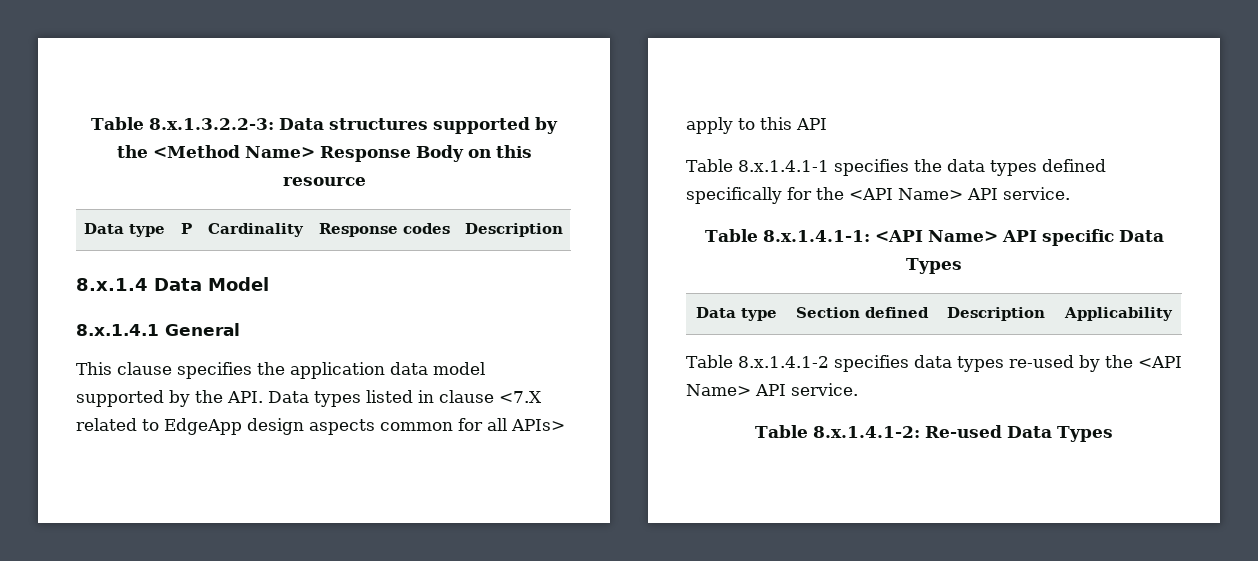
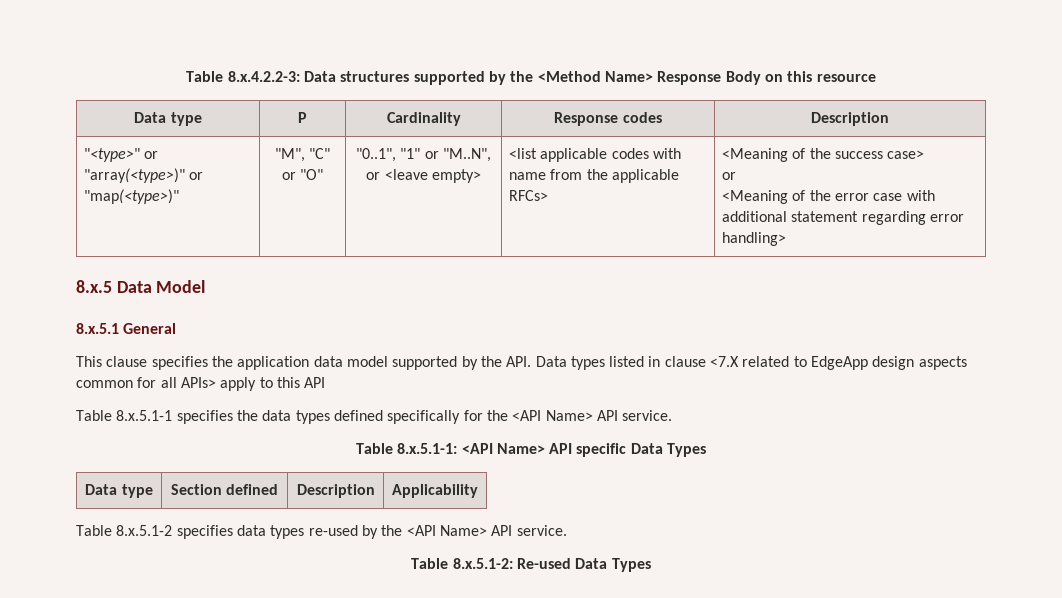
- Table 8.x.1.3.2.2-3: Data structures supported by the <Method Name> Response Body on this resource
+ Table 8.x.4.2.2-3: Data structures supported by the <Method Name> Response Body on this resource
- 8.x.1.4 Data Model
+ "<type>" or "array(<type>)" or "map(<type>)" | "M", "C" or "O" | "0..1", "1" or "M..N", or <leave empty> | <list applicable codes with name from the applicable RFCs> | <Meaning of the success case>
+ or
+ <Meaning of the error case with additional statement regarding error handling>
+ 8.x.5 Data Model
- 8.x.1.4.1 General
+ 8.x.5.1 General
- Table 8.x.1.4.1-1 specifies the data types defined specifically for the <API Name> API service.
+ Table 8.x.5.1-1 specifies the data types defined specifically for the <API Name> API service.
- Table 8.x.1.4.1-1: <API Name> API specific Data Types
+ Table 8.x.5.1-1: <API Name> API specific Data Types
- Table 8.x.1.4.1-2 specifies data types re-used by the <API Name> API service.
+ Table 8.x.5.1-2 specifies data types re-used by the <API Name> API service.
- Table 8.x.1.4.1-2: Re-used Data Types
+ Table 8.x.5.1-2: Re-used Data Types

